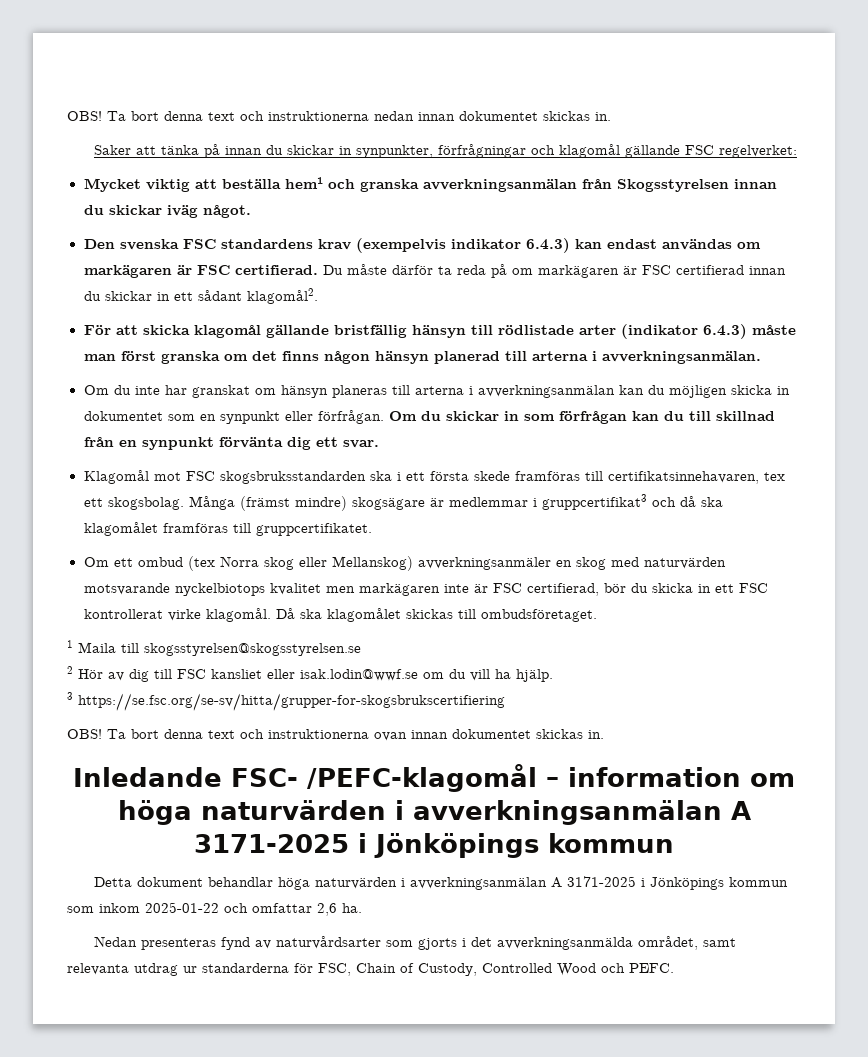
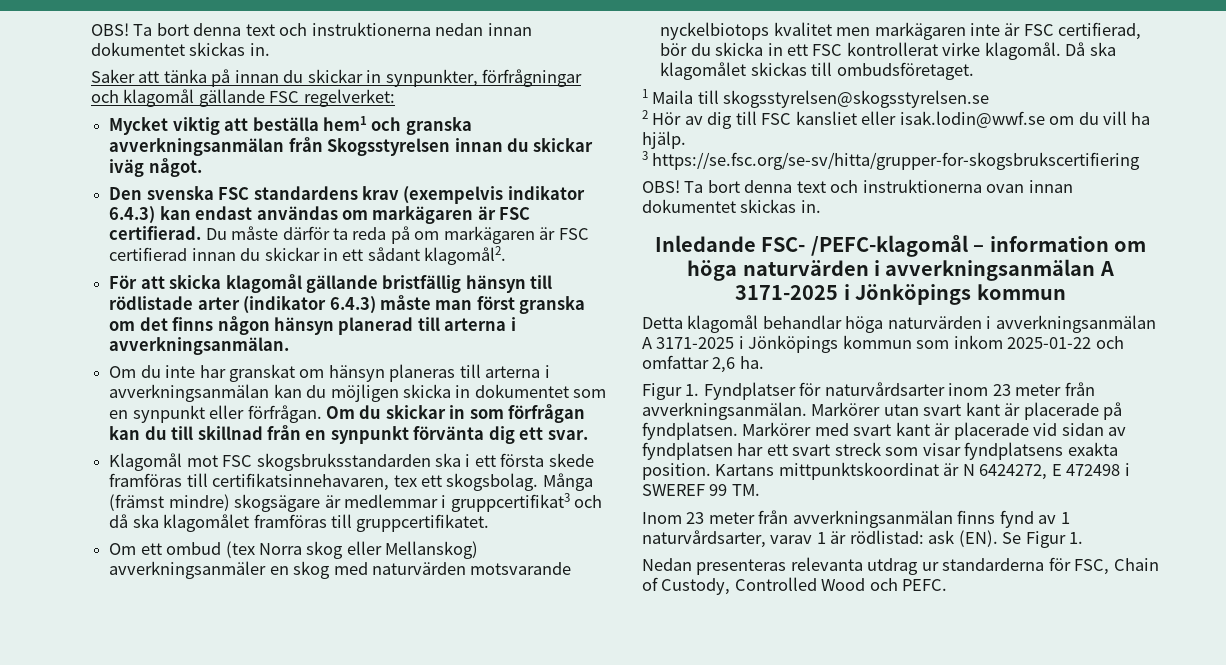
- Detta dokument behandlar höga naturvärden i avverkningsanmälan A 3171-2025 i Jönköpings kommun som inkom 2025-01-22 och omfattar 2,6 ha.
+ Detta klagomål behandlar höga naturvärden i avverkningsanmälan A 3171-2025 i Jönköpings kommun som inkom 2025-01-22 och omfattar 2,6 ha.
- Nedan presenteras fynd av naturvårdsarter som gjorts i det avverkningsanmälda området, samt relevanta utdrag ur standarderna för FSC, Chain of Custody, Controlled Wood och PEFC.
+ Figur 1. Fyndplatser för naturvårdsarter inom 23 meter från avverkningsanmälan. Markörer utan svart kant är placerade på fyndplatsen. Markörer med svart kant är placerade vid sidan av fyndplatsen har ett svart streck som visar fyndplatsens exakta position. Kartans mittpunktskoordinat är N 6424272, E 472498 i SWEREF 99 TM.
+ Inom 23 meter från avverkningsanmälan finns fynd av 1 naturvårdsarter, varav 1 är rödlistad: ask (EN). Se Figur 1.
+ Nedan presenteras relevanta utdrag ur standarderna för FSC, Chain of Custody, Controlled Wood och PEFC.

